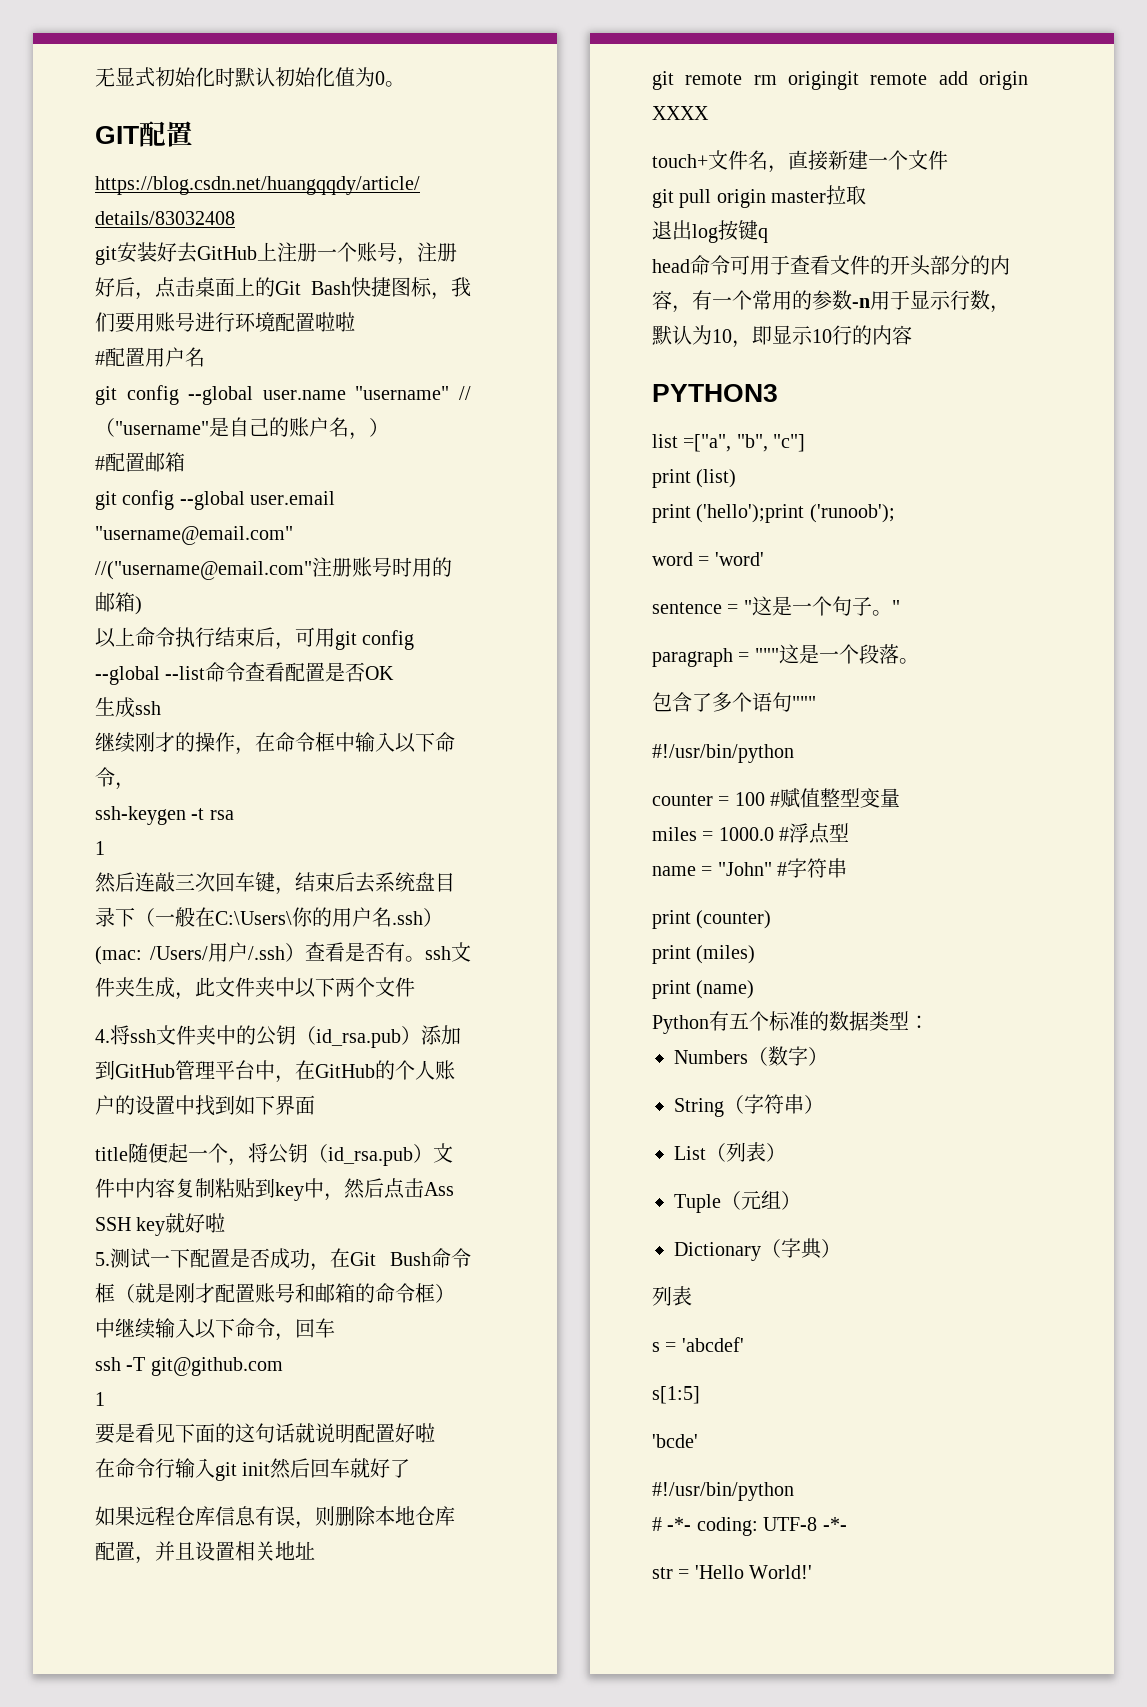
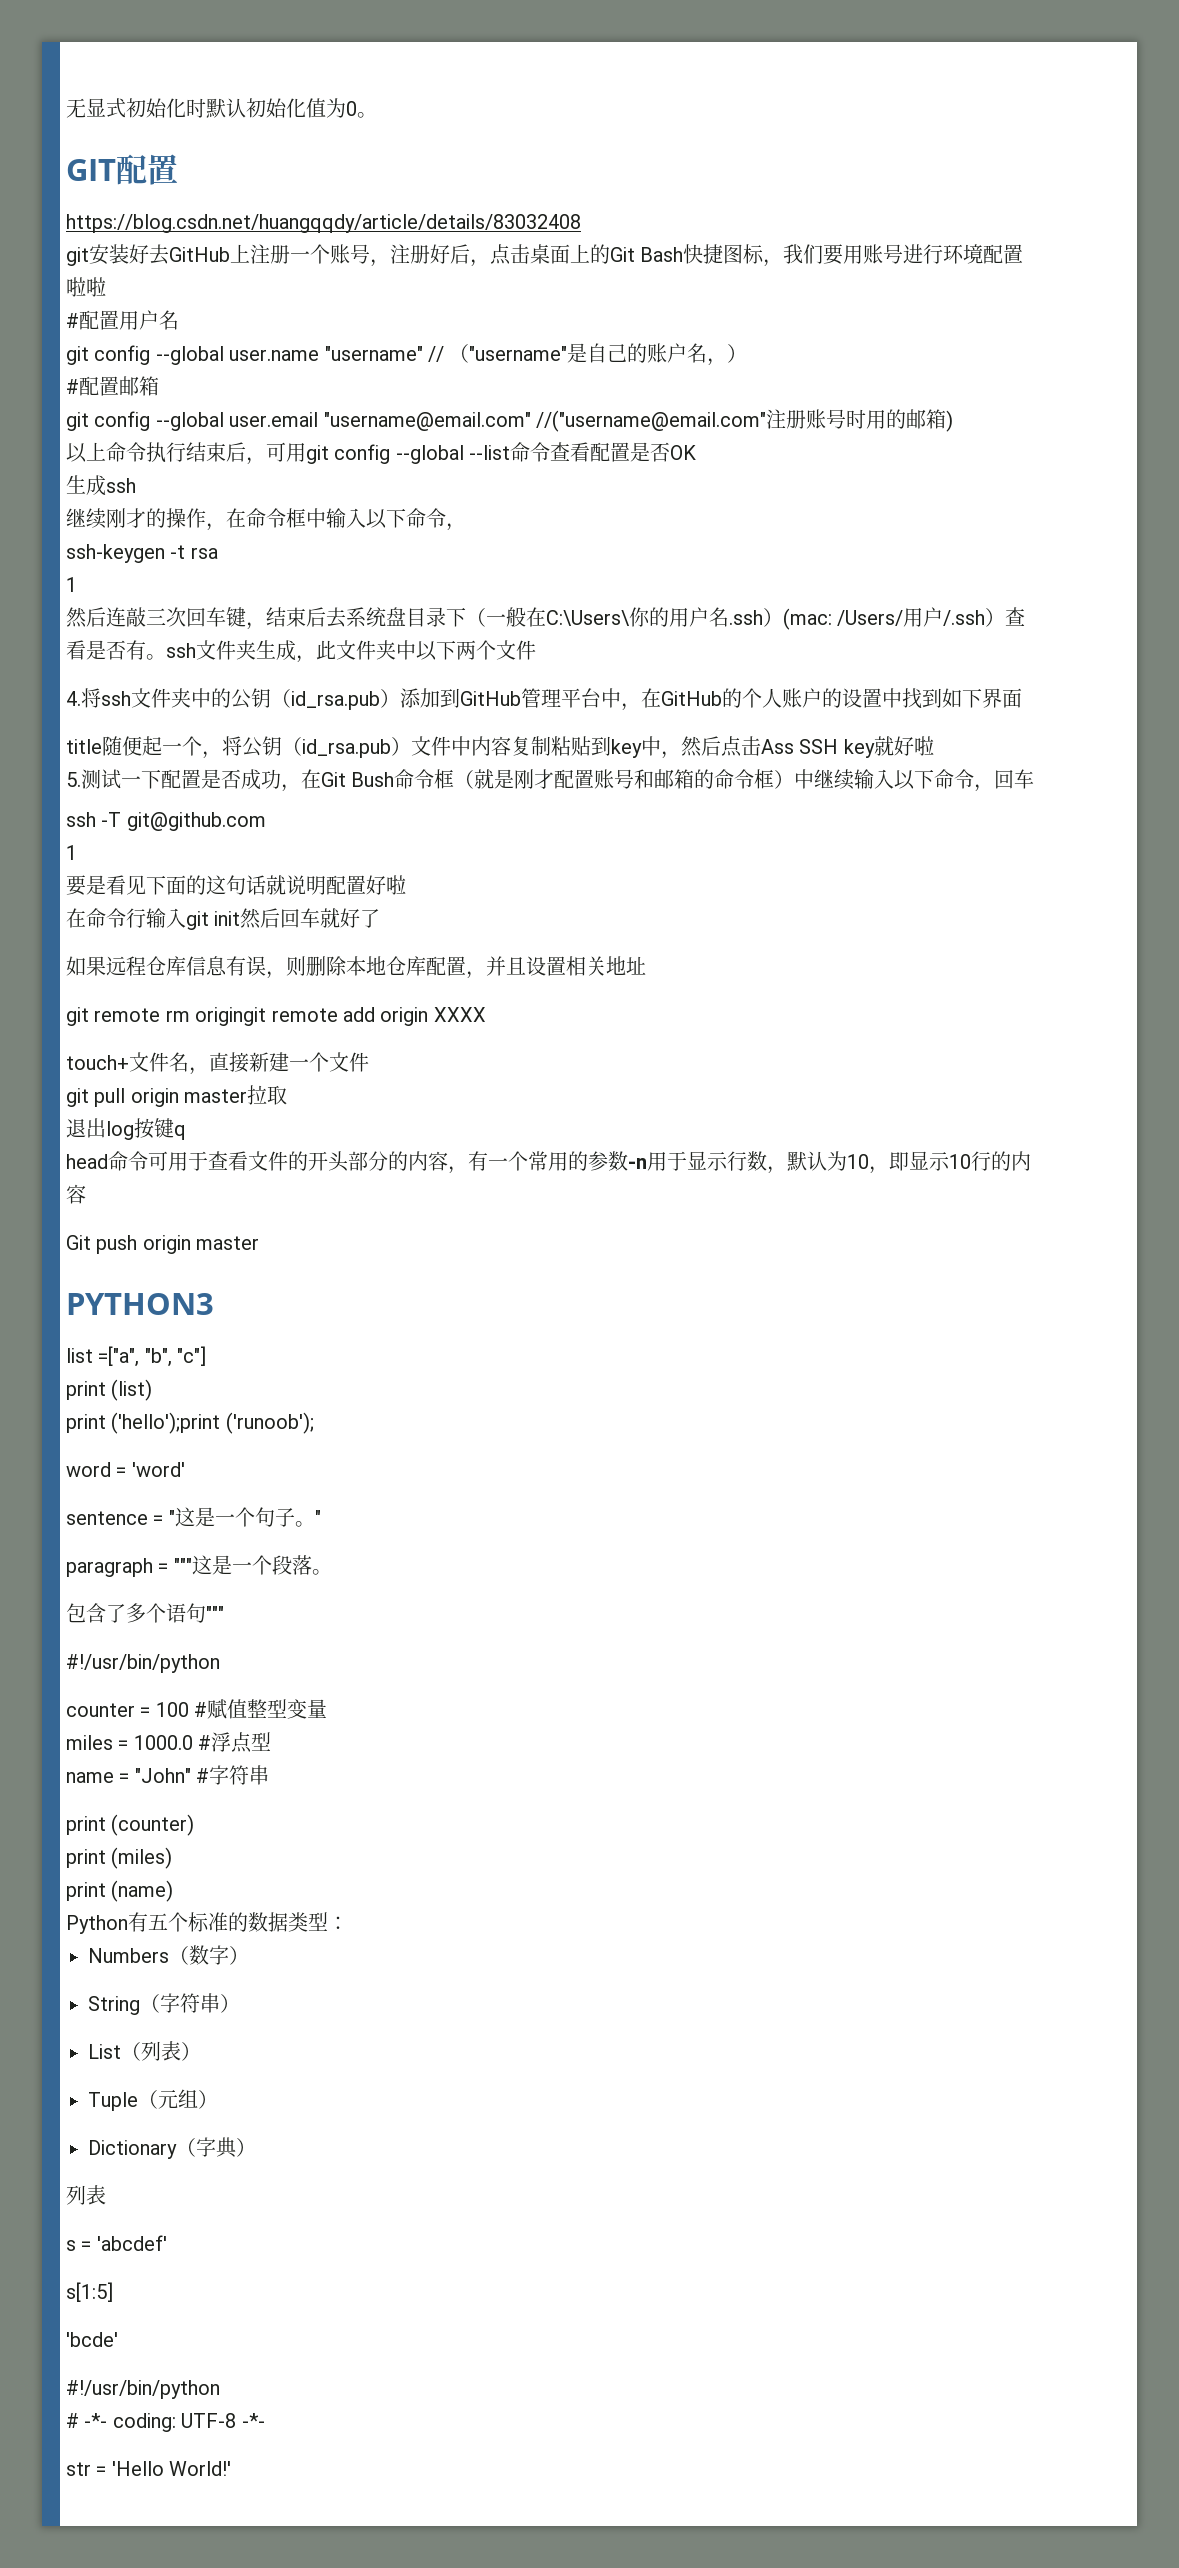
+ Git push origin master

